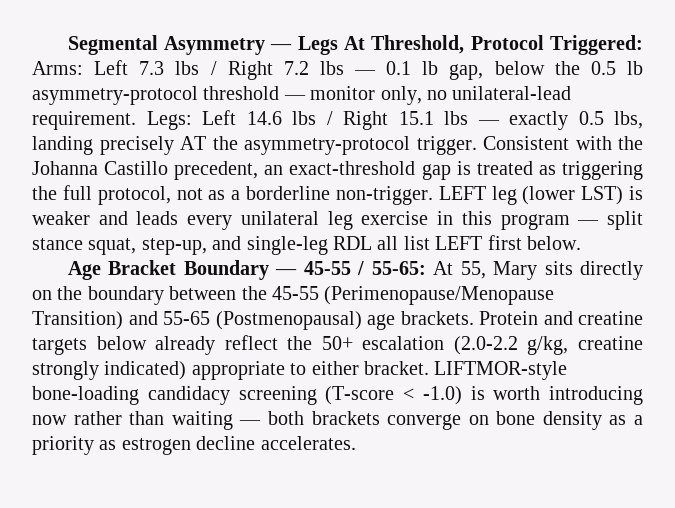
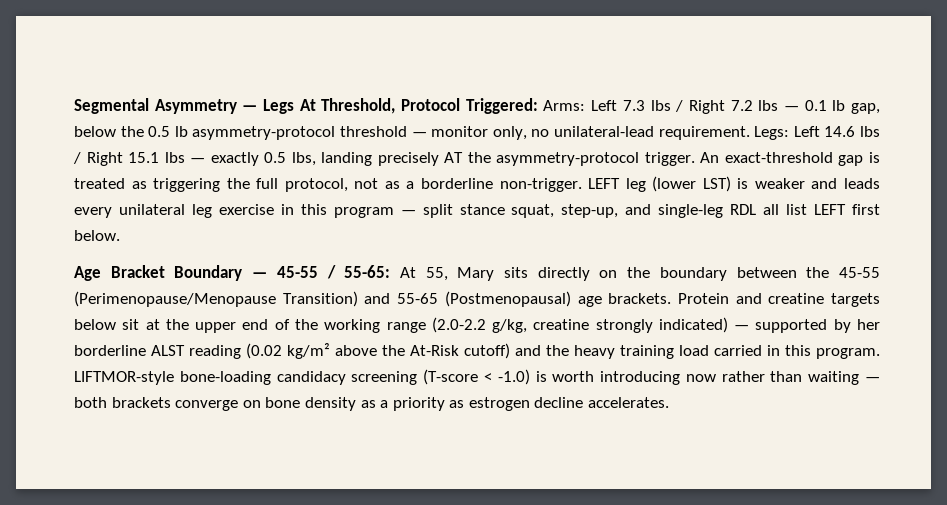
- Consistent with the Johanna Castillo precedent, an exact-threshold gap is treated as triggering the full protocol, not as a borderline non-trigger.
+ An exact-threshold gap is treated as triggering the full protocol, not as a borderline non-trigger.
- Protein and creatine targets below already reflect the 50+ escalation (2.0-2.2 g/kg, creatine strongly indicated) appropriate to either bracket.
+ Protein and creatine targets below sit at the upper end of the working range (2.0-2.2 g/kg, creatine strongly indicated) — supported by her borderline ALST reading (0.02 kg/m² above the At-Risk cutoff) and the heavy training load carried in this program.

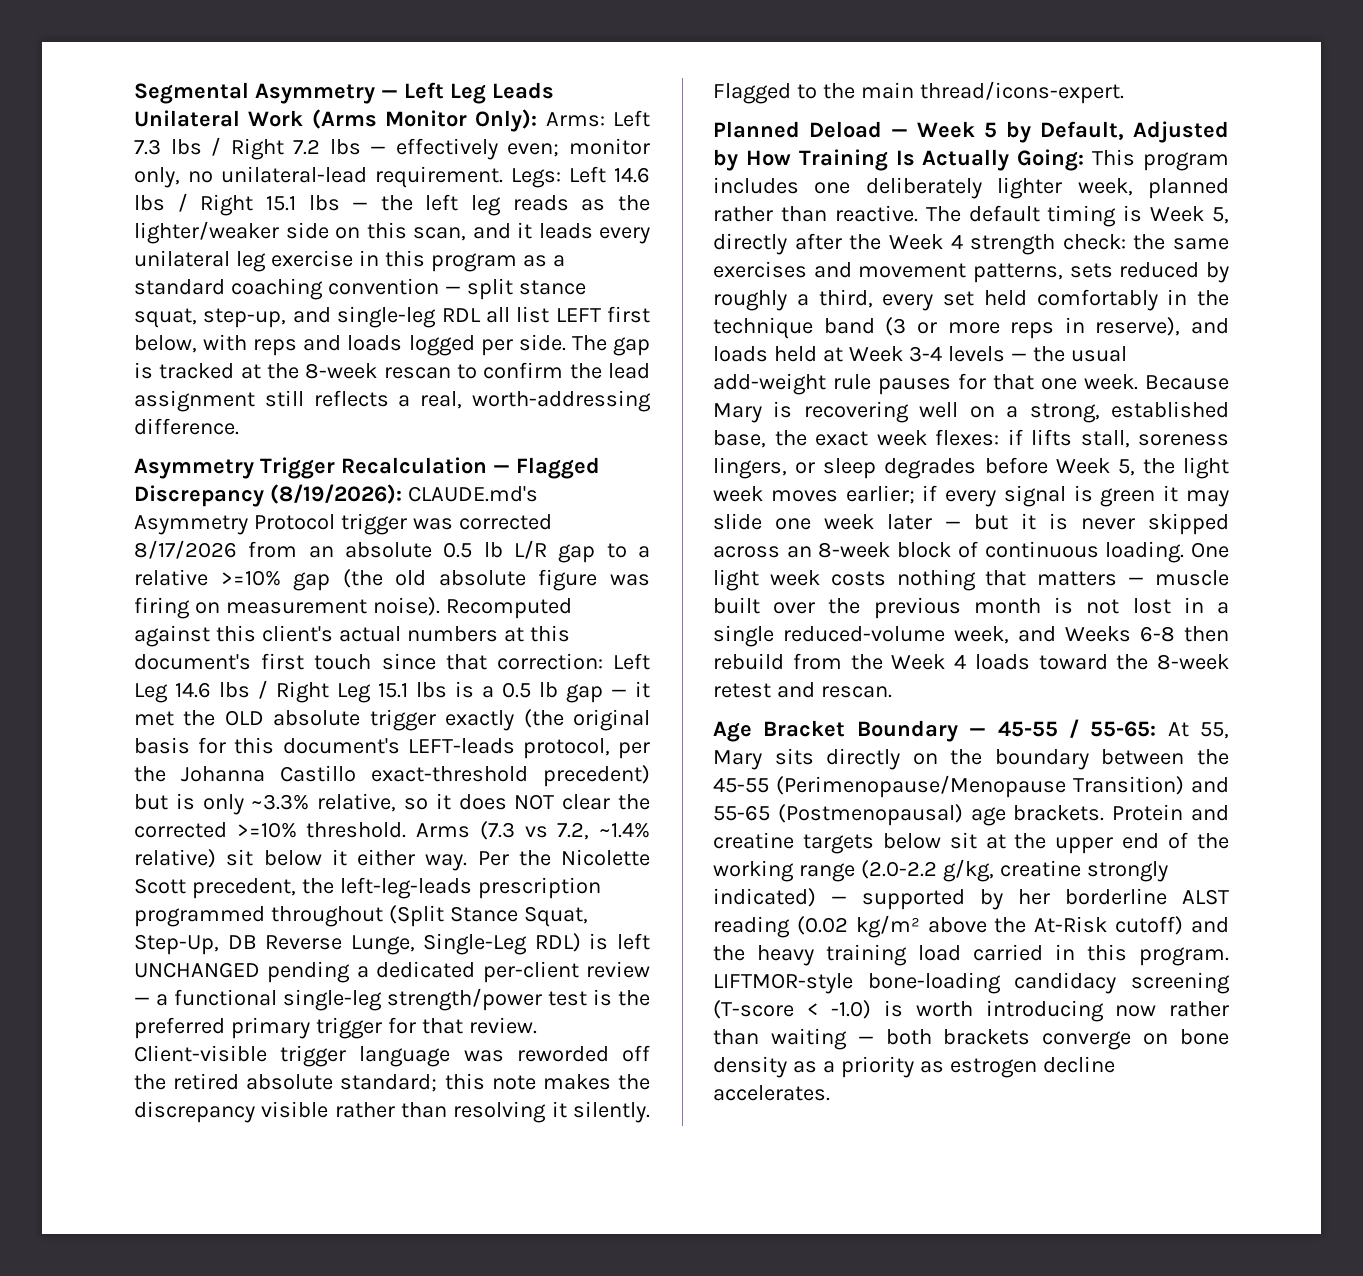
- Segmental Asymmetry — Legs At Threshold, Protocol Triggered: Arms: Left 7.3 lbs / Right 7.2 lbs — 0.1 lb gap, below the 0.5 lb asymmetry-protocol threshold — monitor only, no unilateral-lead requirement.
+ Segmental Asymmetry — Left Leg Leads Unilateral Work (Arms Monitor Only): Arms: Left 7.3 lbs / Right 7.2 lbs — effectively even; monitor only, no unilateral-lead requirement.
- Legs: Left 14.6 lbs / Right 15.1 lbs — exactly 0.5 lbs, landing precisely AT the asymmetry-protocol trigger. An exact-threshold gap is treated as triggering the full protocol, not as a borderline non-trigger. LEFT leg (lower LST) is weaker and leads every unilateral leg exercise in this program — split stance squat, step-up, and single-leg RDL all list LEFT first below.
+ Legs: Left 14.6 lbs / Right 15.1 lbs — the left leg reads as the lighter/weaker side on this scan, and it leads every unilateral leg exercise in this program as a standard coaching convention — split stance squat, step-up, and single-leg RDL all list LEFT first below, with reps and loads logged per side. The gap is tracked at the 8-week rescan to confirm the lead assignment still reflects a real, worth-addressing difference.
+ Asymmetry Trigger Recalculation — Flagged Discrepancy (8/19/2026): CLAUDE.md's Asymmetry Protocol trigger was corrected 8/17/2026 from an absolute 0.5 lb L/R gap to a relative >=10% gap (the old absolute figure was firing on measurement noise). Recomputed against this client's actual numbers at this document's first touch since that correction: Left Leg 14.6 lbs / Right Leg 15.1 lbs is a 0.5 lb gap — it met the OLD absolute trigger exactly (the original basis for this document's LEFT-leads protocol, per the Johanna Castillo exact-threshold precedent) but is only ~3.3% relative, so it does NOT clear the corrected >=10% threshold. Arms (7.3 vs 7.2, ~1.4% relative) sit below it either way. Per the Nicolette Scott precedent, the left-leg-leads prescription programmed throughout (Split Stance Squat, Step-Up, DB Reverse Lunge, Single-Leg RDL) is left UNCHANGED pending a dedicated per-client review — a functional single-leg strength/power test is the preferred primary trigger for that review. Client-visible trigger language was reworded off the retired absolute standard; this note makes the discrepancy visible rather than resolving it silently. Flagged to the main thread/icons-expert.
+ Planned Deload — Week 5 by Default, Adjusted by How Training Is Actually Going: This program includes one deliberately lighter week, planned rather than reactive. The default timing is Week 5, directly after the Week 4 strength check: the same exercises and movement patterns, sets reduced by roughly a third, every set held comfortably in the technique band (3 or more reps in reserve), and loads held at Week 3-4 levels — the usual add-weight rule pauses for that one week. Because Mary is recovering well on a strong, established base, the exact week flexes: if lifts stall, soreness lingers, or sleep degrades before Week 5, the light week moves earlier; if every signal is green it may slide one week later — but it is never skipped across an 8-week block of continuous loading. One light week costs nothing that matters — muscle built over the previous month is not lost in a single reduced-volume week, and Weeks 6-8 then rebuild from the Week 4 loads toward the 8-week retest and rescan.

